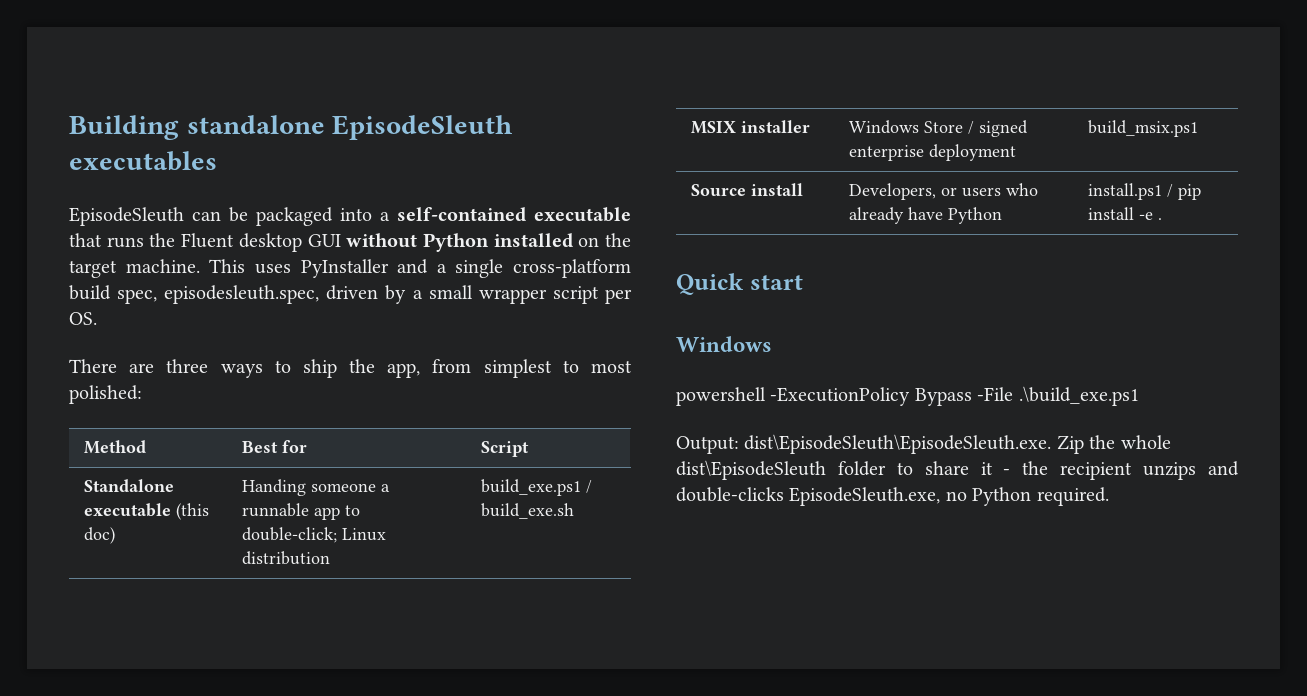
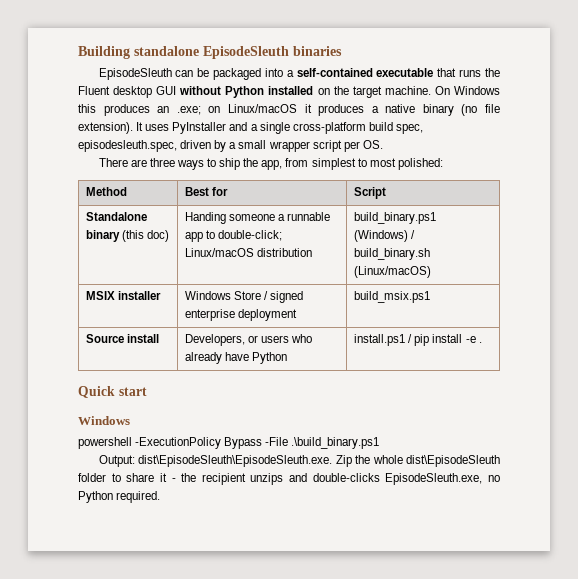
- Building standalone EpisodeSleuth executables
+ Building standalone EpisodeSleuth binaries
- This uses PyInstaller and a single cross-platform build spec, episodesleuth.spec, driven by a small wrapper script per OS.
+ On Windows this produces an .exe; on Linux/macOS it produces a native binary (no file extension). It uses PyInstaller and a single cross-platform build spec, episodesleuth.spec, driven by a small wrapper script per OS.
- Standalone executable (this doc) | Handing someone a runnable app to double-click; Linux distribution | build_exe.ps1 / build_exe.sh
+ Standalone binary (this doc) | Handing someone a runnable app to double-click; Linux/macOS distribution | build_binary.ps1 (Windows) / build_binary.sh (Linux/macOS)
- powershell -ExecutionPolicy Bypass -File .\build_exe.ps1
+ powershell -ExecutionPolicy Bypass -File .\build_binary.ps1

